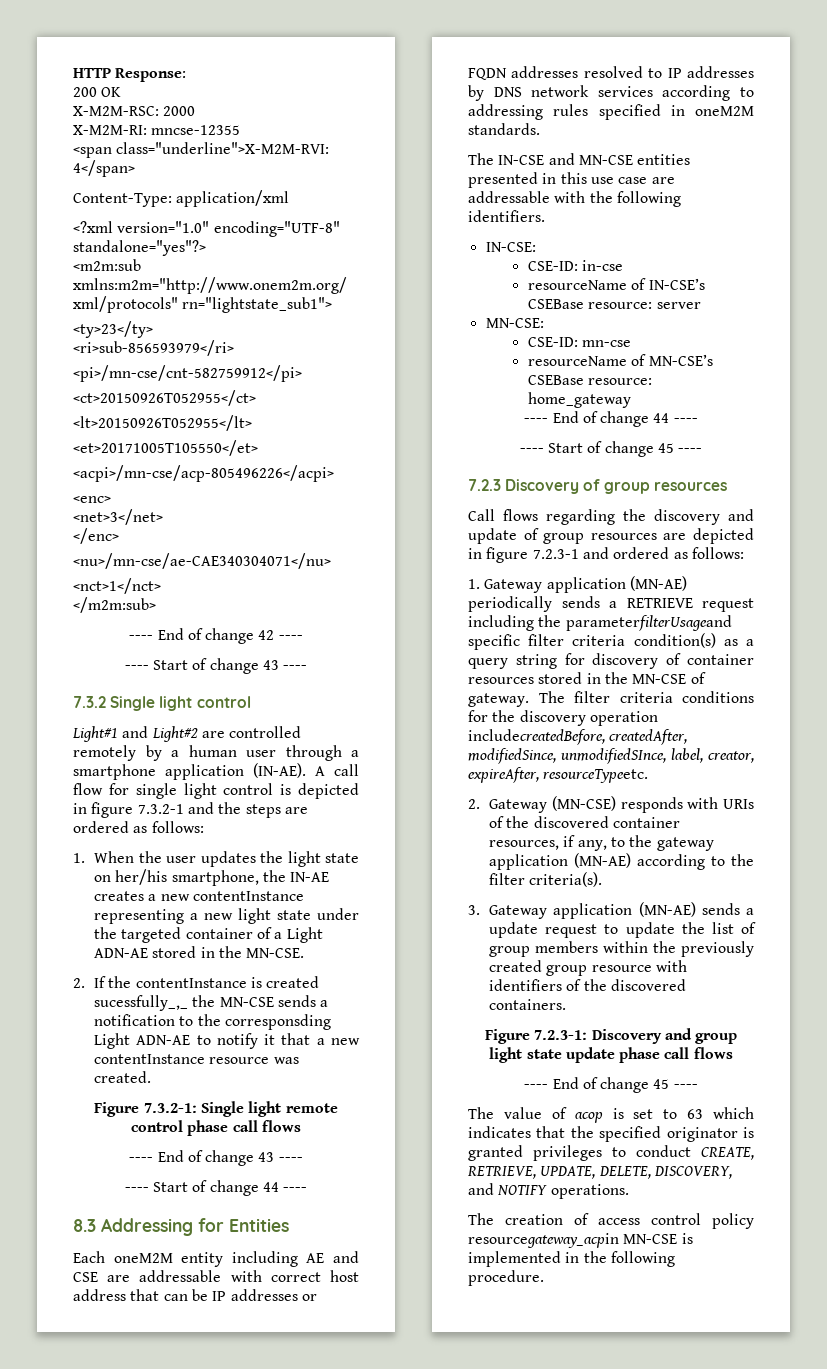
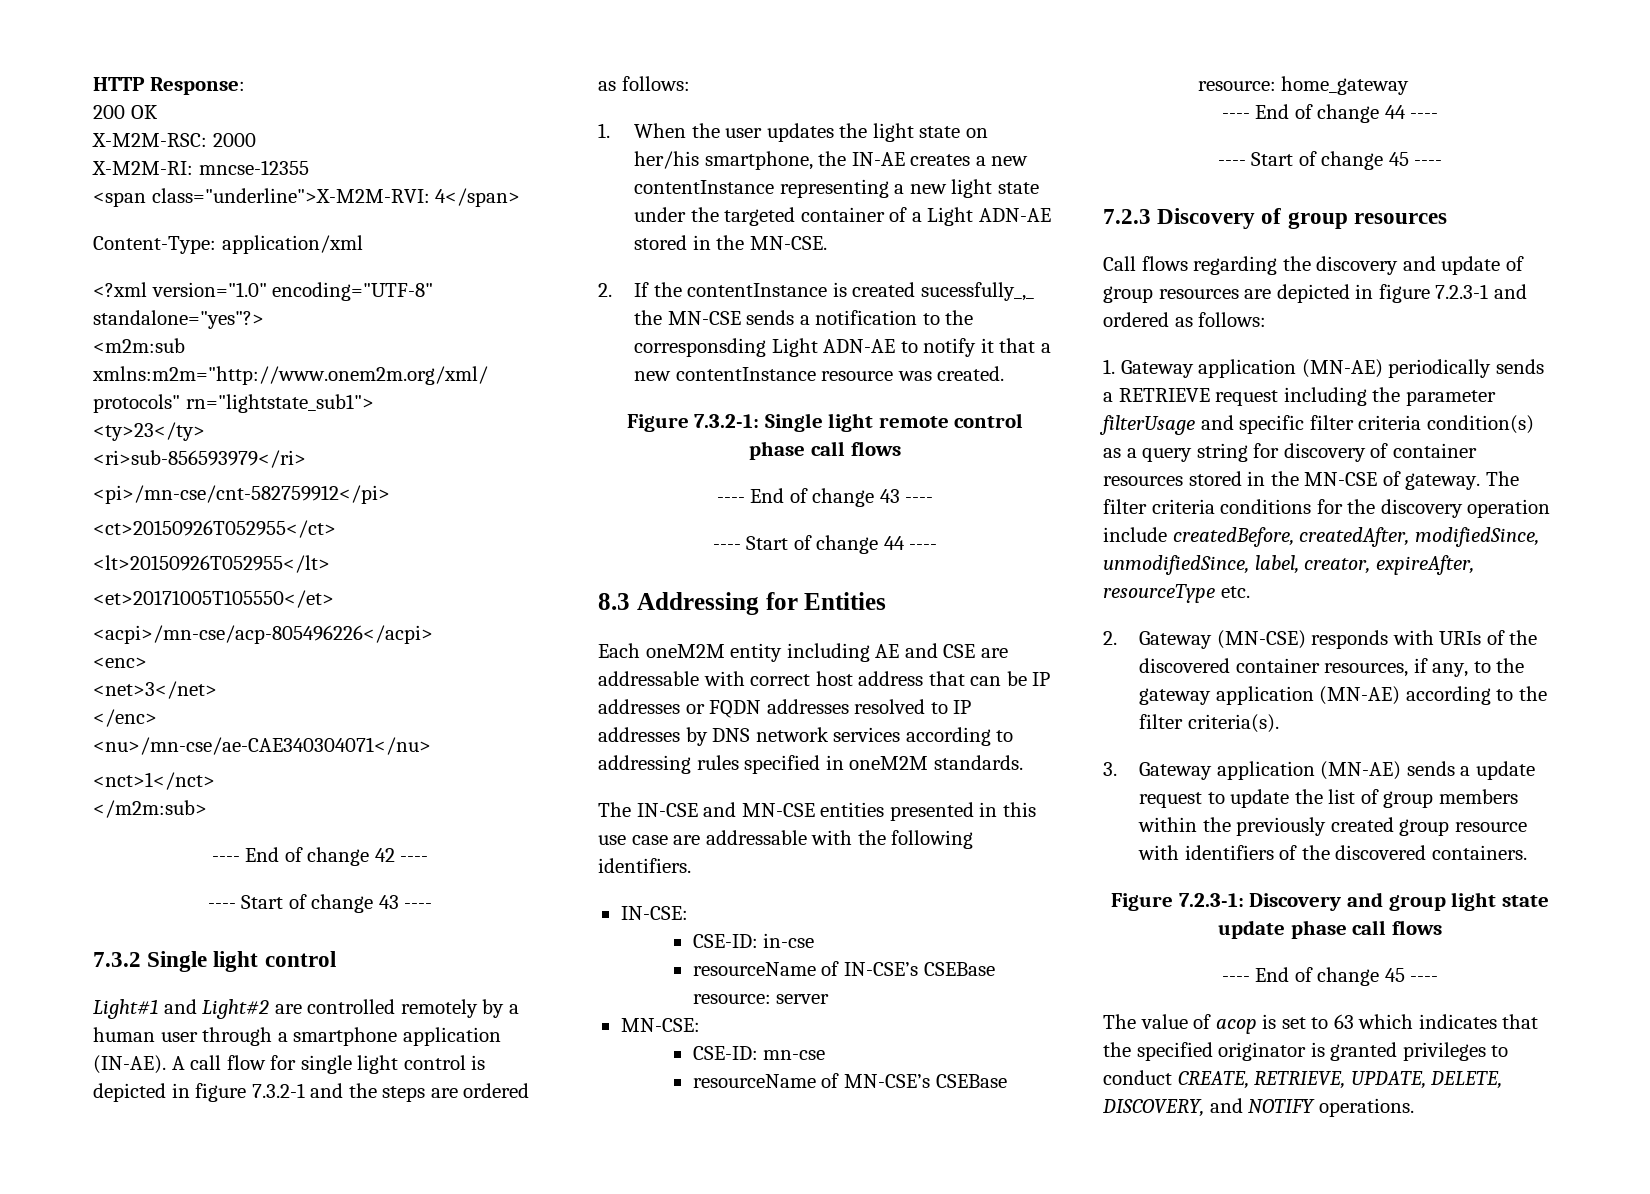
- 1. Gateway application (MN-AE) periodically sends a RETRIEVE request including the parameterfilterUsageand specific filter criteria condition(s) as a query string for discovery of container resources stored in the MN-CSE of gateway.
+ 1. Gateway application (MN-AE) periodically sends a RETRIEVE request including the parameter filterUsage and specific filter criteria condition(s) as a query string for discovery of container resources stored in the MN-CSE of gateway.
- The filter criteria conditions for the discovery operation includecreatedBefore, createdAfter, modifiedSince, unmodifiedSInce, label, creator, expireAfter, resourceTypeetc.
+ The filter criteria conditions for the discovery operation include createdBefore, createdAfter, modifiedSince, unmodifiedSince, label, creator, expireAfter, resourceType etc.
- The creation of access control policy resourcegateway_acpin MN-CSE is implemented in the following procedure.

